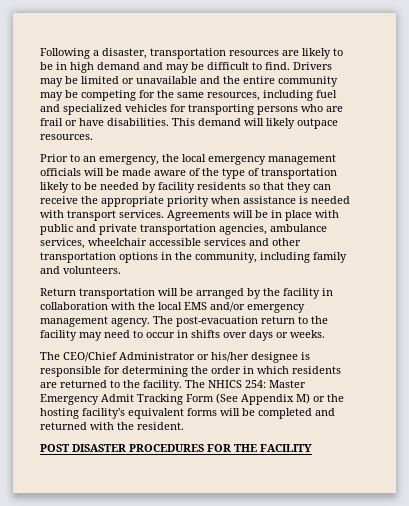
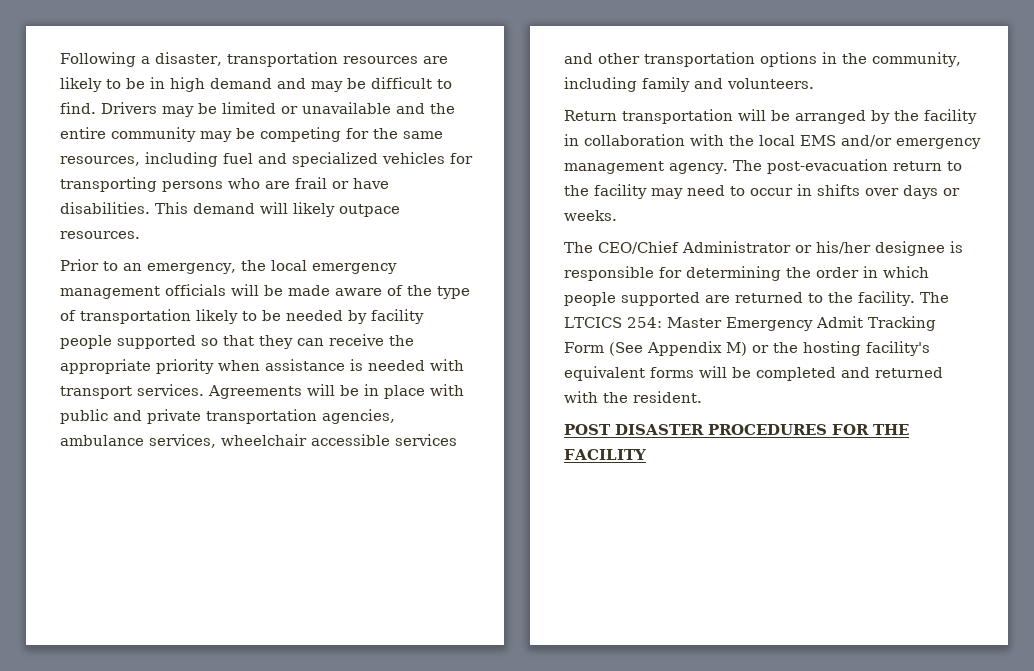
- Prior to an emergency, the local emergency management officials will be made aware of the type of transportation likely to be needed by facility residents so that they can receive the appropriate priority when assistance is needed with transport services.
+ Prior to an emergency, the local emergency management officials will be made aware of the type of transportation likely to be needed by facility people supported so that they can receive the appropriate priority when assistance is needed with transport services.
- The CEO/Chief Administrator or his/her designee is responsible for determining the order in which residents are returned to the facility.
+ The CEO/Chief Administrator or his/her designee is responsible for determining the order in which people supported are returned to the facility.
- The NHICS 254: Master Emergency Admit Tracking Form (See Appendix M) or the hosting facility's equivalent forms will be completed and returned with the resident.
+ The LTCICS 254: Master Emergency Admit Tracking Form (See Appendix M) or the hosting facility's equivalent forms will be completed and returned with the resident.

